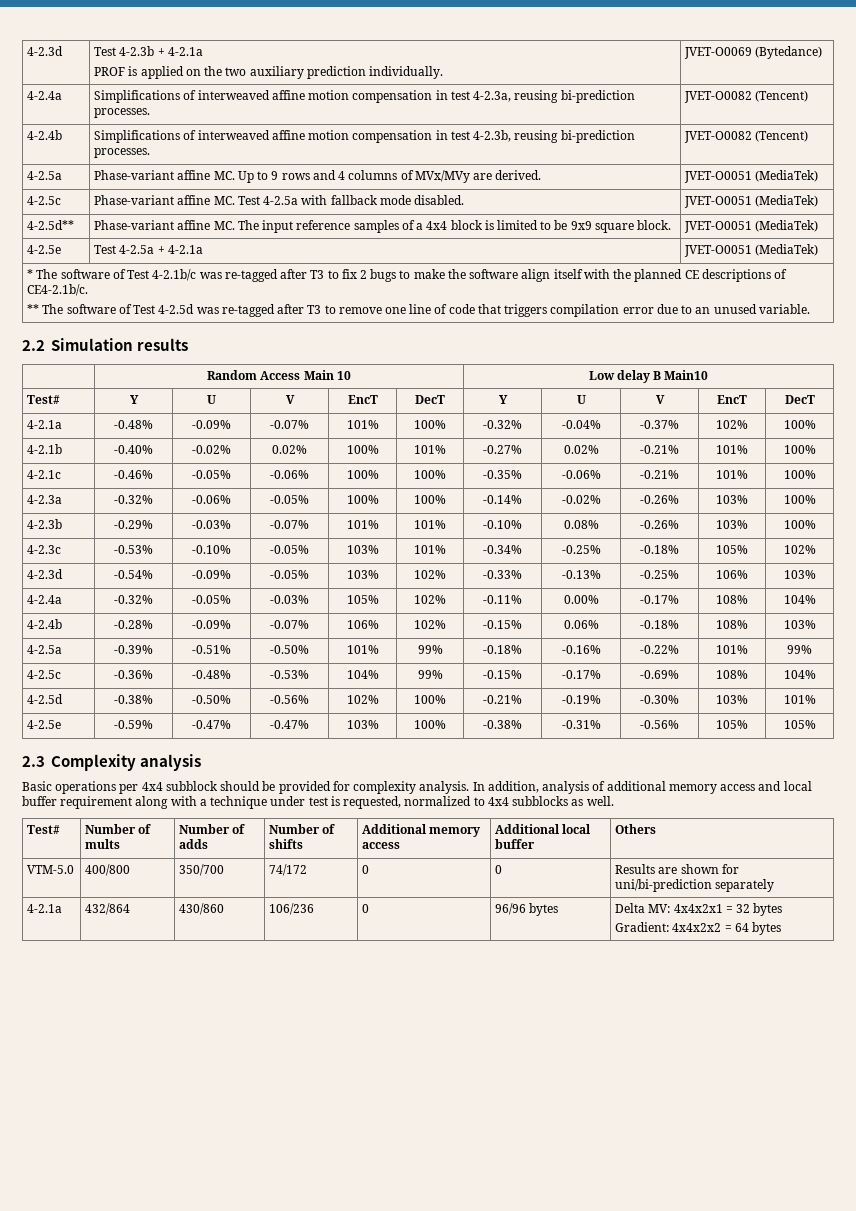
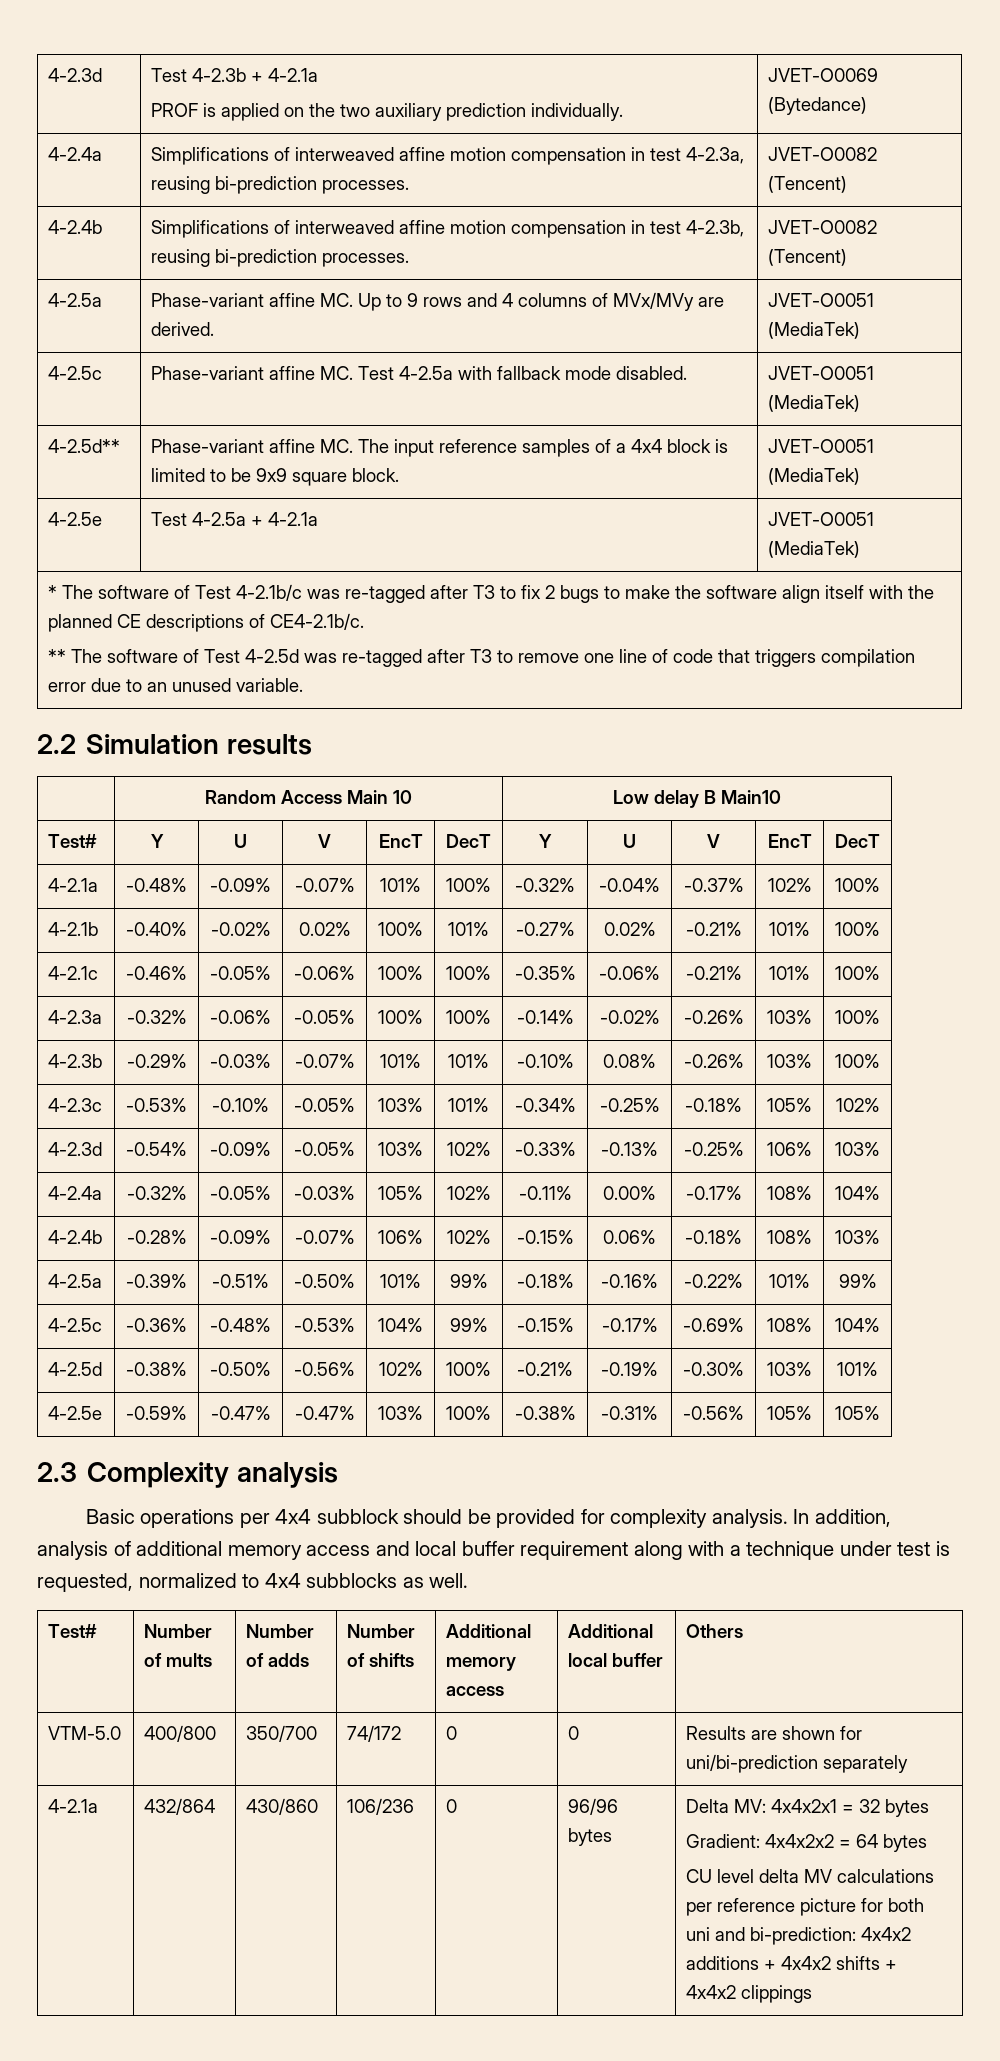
  4-2.1a | 432/864 | 430/860 | 106/236 | 0 | 96/96 bytes | Delta MV: 4x4x2x1 = 32 bytes
  Gradient: 4x4x2x2 = 64 bytes
+ CU level delta MV calculations per reference picture for both uni and bi-prediction: 4x4x2 additions + 4x4x2 shifts + 4x4x2 clippings

